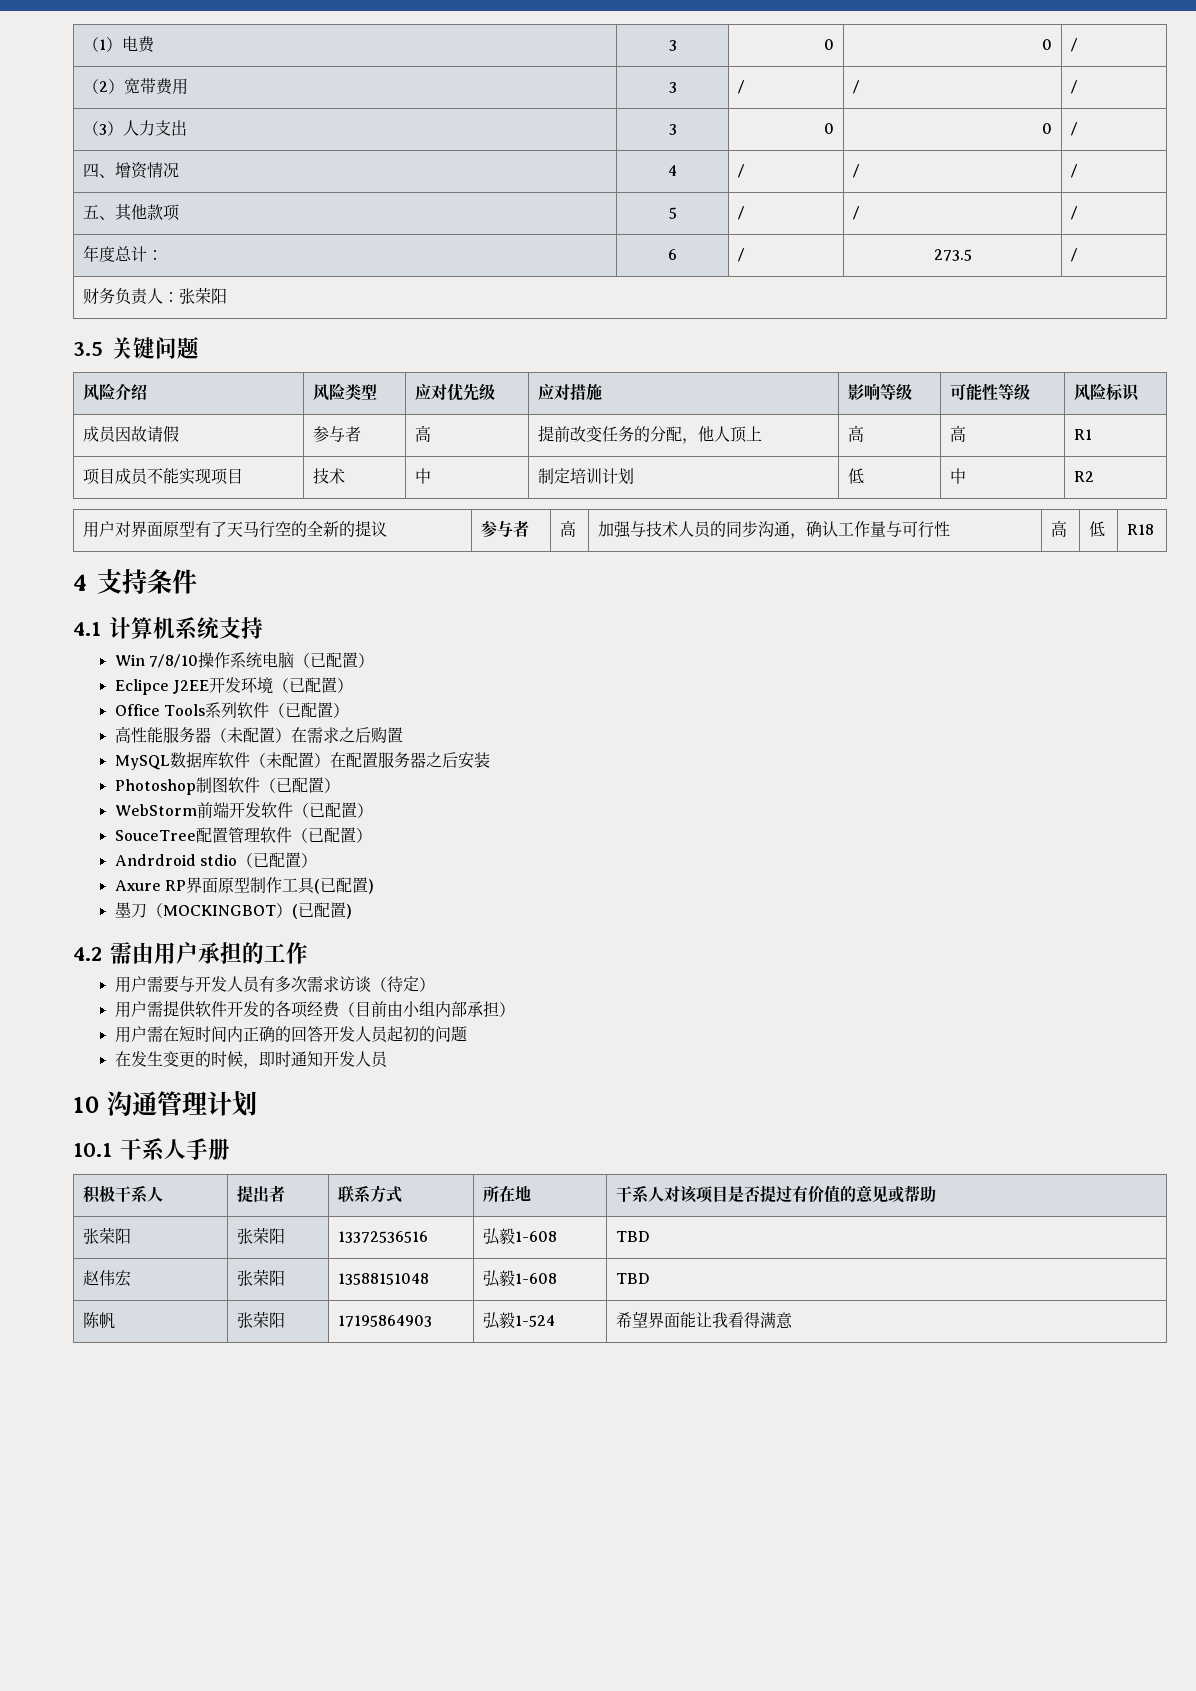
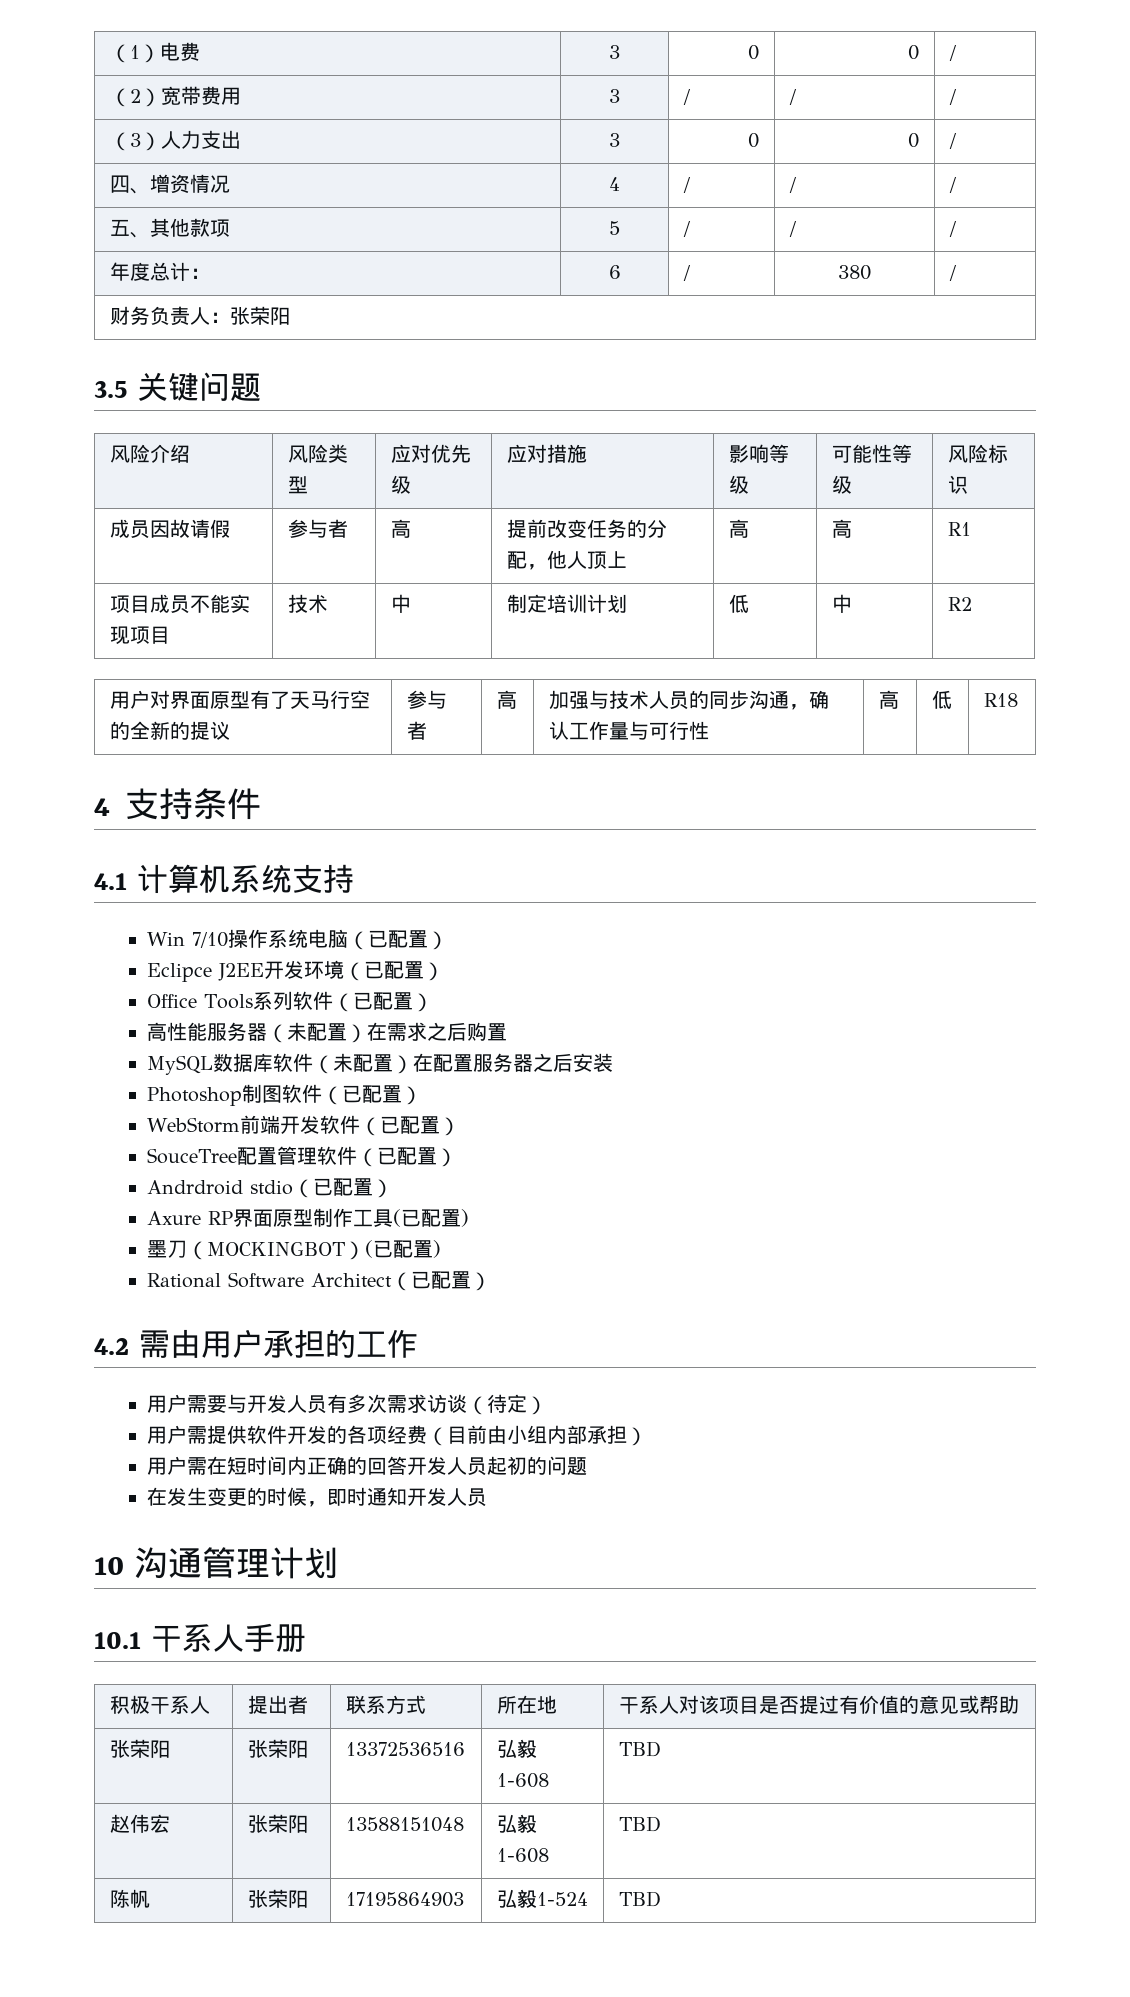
- 年度总计： | 6 | / | 273.5 | /
+ 年度总计： | 6 | / | 380 | /
- Win 7/8/10操作系统电脑（已配置）
+ Win 7/10操作系统电脑（已配置）
+ Rational Software Architect（已配置）
- 陈帆 | 张荣阳 | 17195864903 | 弘毅1-524 | 希望界面能让我看得满意
+ 陈帆 | 张荣阳 | 17195864903 | 弘毅1-524 | TBD

